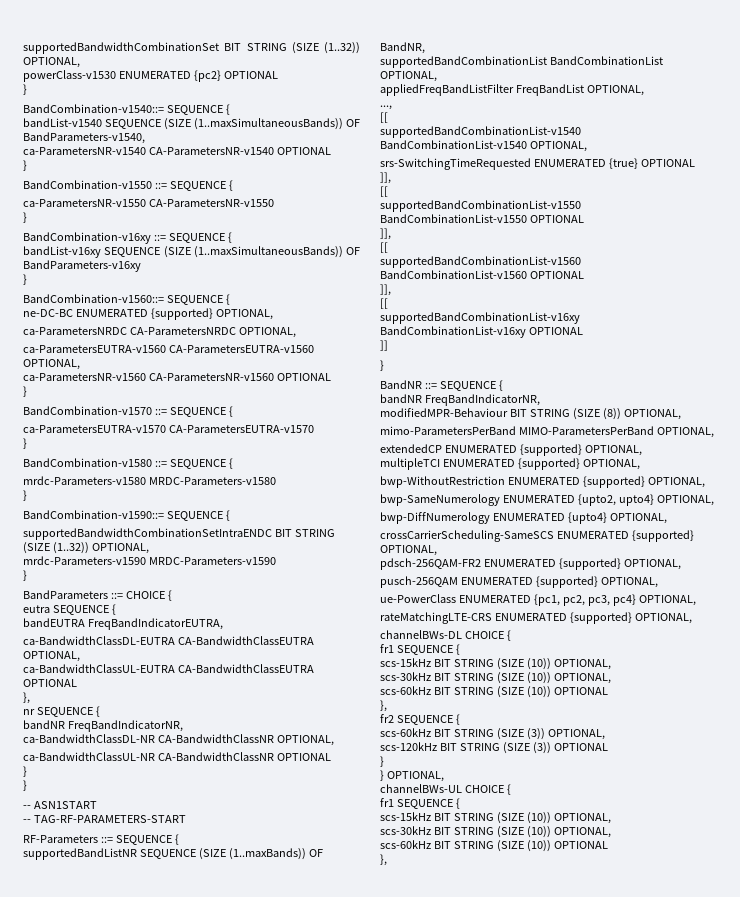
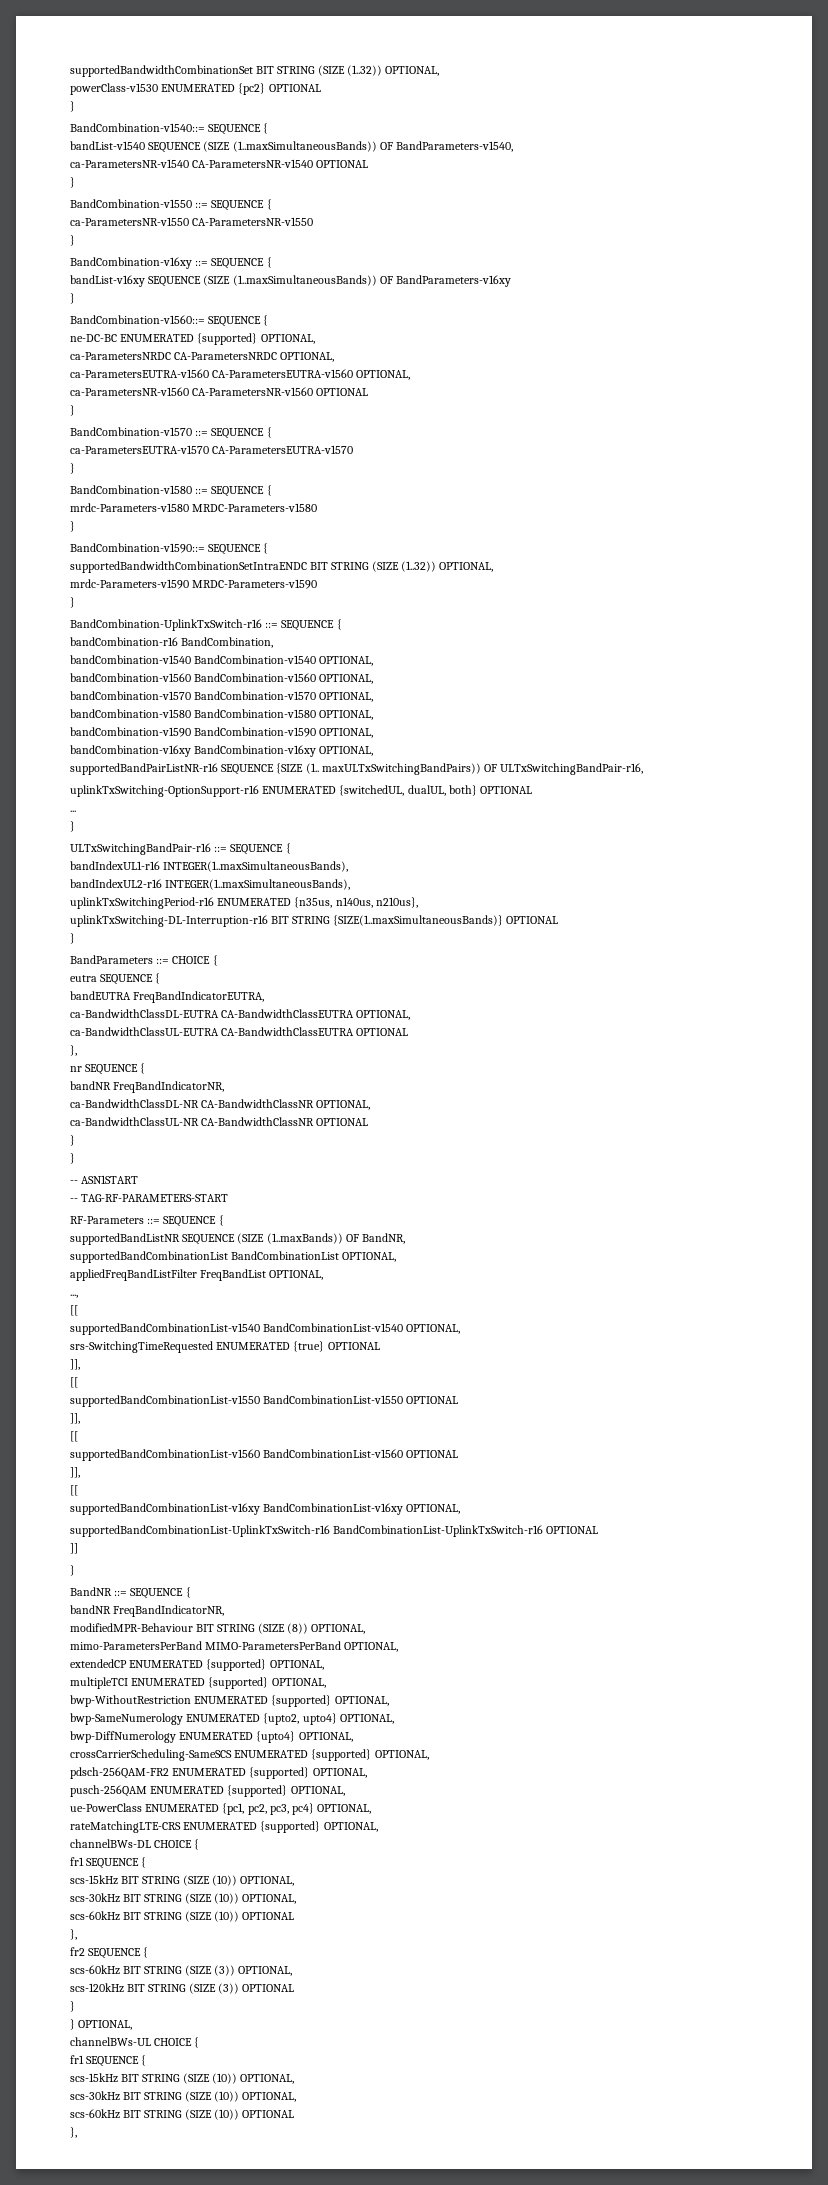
+ BandCombination-UplinkTxSwitch-r16 ::= SEQUENCE {
+ bandCombination-r16 BandCombination,
+ bandCombination-v1540 BandCombination-v1540 OPTIONAL,
+ bandCombination-v1560 BandCombination-v1560 OPTIONAL,
+ bandCombination-v1570 BandCombination-v1570 OPTIONAL,
+ bandCombination-v1580 BandCombination-v1580 OPTIONAL,
+ bandCombination-v1590 BandCombination-v1590 OPTIONAL,
+ bandCombination-v16xy BandCombination-v16xy OPTIONAL,
+ supportedBandPairListNR-r16 SEQUENCE {SIZE (1.. maxULTxSwitchingBandPairs)) OF ULTxSwitchingBandPair-r16,
+ uplinkTxSwitching-OptionSupport-r16 ENUMERATED {switchedUL, dualUL, both} OPTIONAL
+ ...
+ }
+ ULTxSwitchingBandPair-r16 ::= SEQUENCE {
+ bandIndexUL1-r16 INTEGER(1..maxSimultaneousBands),
+ bandIndexUL2-r16 INTEGER(1..maxSimultaneousBands),
+ uplinkTxSwitchingPeriod-r16 ENUMERATED {n35us, n140us, n210us},
+ uplinkTxSwitching-DL-Interruption-r16 BIT STRING {SIZE(1..maxSimultaneousBands)} OPTIONAL
+ }
- supportedBandCombinationList-v16xy BandCombinationList-v16xy OPTIONAL
+ supportedBandCombinationList-v16xy BandCombinationList-v16xy OPTIONAL,
+ supportedBandCombinationList-UplinkTxSwitch-r16 BandCombinationList-UplinkTxSwitch-r16 OPTIONAL

